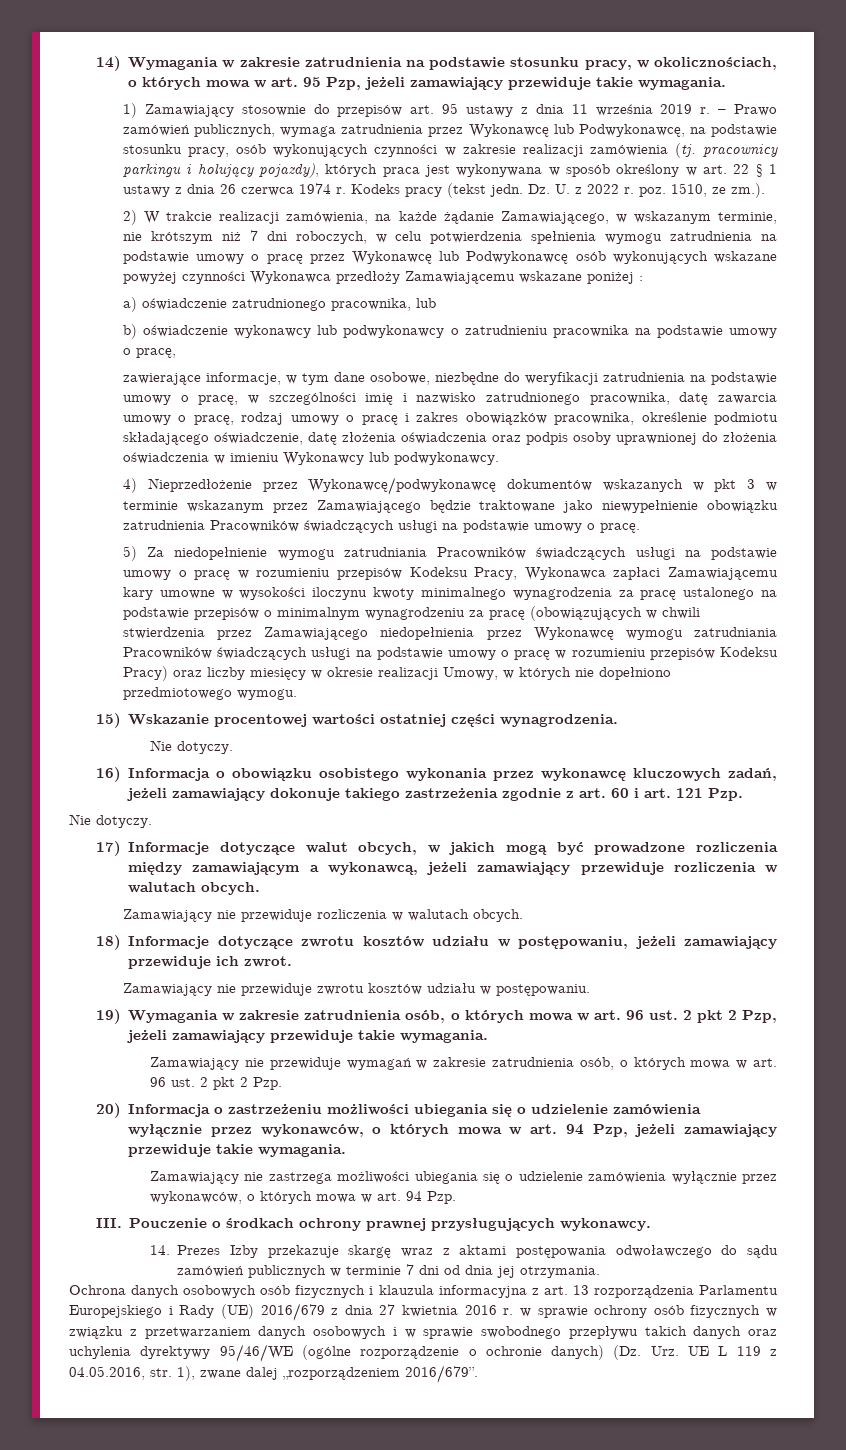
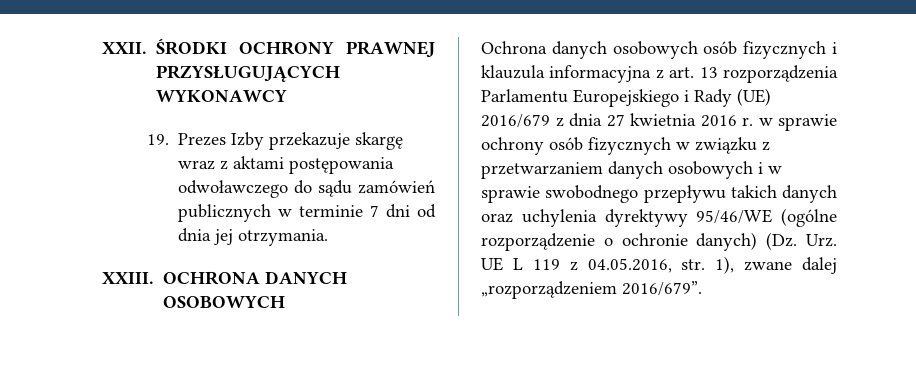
- 14) Wymagania w zakresie zatrudnienia na podstawie stosunku pracy, w okolicznościach, o których mowa w art. 95 Pzp, jeżeli zamawiający przewiduje takie wymagania.
- 1) Zamawiający stosownie do przepisów art. 95 ustawy z dnia 11 września 2019 r. – Prawo zamówień publicznych, wymaga zatrudnienia przez Wykonawcę lub Podwykonawcę, na podstawie stosunku pracy, osób wykonujących czynności w zakresie realizacji zamówienia (tj. pracownicy parkingu i holujący pojazdy), których praca jest wykonywana w sposób określony w art. 22 § 1 ustawy z dnia 26 czerwca 1974 r. Kodeks pracy (tekst jedn. Dz. U. z 2022 r. poz. 1510, ze zm.).
- 2) W trakcie realizacji zamówienia, na każde żądanie Zamawiającego, w wskazanym terminie, nie krótszym niż 7 dni roboczych, w celu potwierdzenia spełnienia wymogu zatrudnienia na podstawie umowy o pracę przez Wykonawcę lub Podwykonawcę osób wykonujących wskazane powyżej czynności Wykonawca przedłoży Zamawiającemu wskazane poniżej :
- a) oświadczenie zatrudnionego pracownika, lub
- b) oświadczenie wykonawcy lub podwykonawcy o zatrudnieniu pracownika na podstawie umowy o pracę,
- zawierające informacje, w tym dane osobowe, niezbędne do weryfikacji zatrudnienia na podstawie umowy o pracę, w szczególności imię i nazwisko zatrudnionego pracownika, datę zawarcia umowy o pracę, rodzaj umowy o pracę i zakres obowiązków pracownika, określenie podmiotu składającego oświadczenie, datę złożenia oświadczenia oraz podpis osoby uprawnionej do złożenia oświadczenia w imieniu Wykonawcy lub podwykonawcy.
- 4) Nieprzedłożenie przez Wykonawcę/podwykonawcę dokumentów wskazanych w pkt 3 w terminie wskazanym przez Zamawiającego będzie traktowane jako niewypełnienie obowiązku zatrudnienia Pracowników świadczących usługi na podstawie umowy o pracę.
- 5) Za niedopełnienie wymogu zatrudniania Pracowników świadczących usługi na podstawie umowy o pracę w rozumieniu przepisów Kodeksu Pracy, Wykonawca zapłaci Zamawiającemu kary umowne w wysokości iloczynu kwoty minimalnego wynagrodzenia za pracę ustalonego na podstawie przepisów o minimalnym wynagrodzeniu za pracę (obowiązujących w chwili stwierdzenia przez Zamawiającego niedopełnienia przez Wykonawcę wymogu zatrudniania Pracowników świadczących usługi na podstawie umowy o pracę w rozumieniu przepisów Kodeksu Pracy) oraz liczby miesięcy w okresie realizacji Umowy, w których nie dopełniono przedmiotowego wymogu.
- 15) Wskazanie procentowej wartości ostatniej części wynagrodzenia.
- Nie dotyczy.
- 16) Informacja o obowiązku osobistego wykonania przez wykonawcę kluczowych zadań, jeżeli zamawiający dokonuje takiego zastrzeżenia zgodnie z art. 60 i art. 121 Pzp.
- Nie dotyczy.
- 17) Informacje dotyczące walut obcych, w jakich mogą być prowadzone rozliczenia między zamawiającym a wykonawcą, jeżeli zamawiający przewiduje rozliczenia w walutach obcych.
- Zamawiający nie przewiduje rozliczenia w walutach obcych.
- 18) Informacje dotyczące zwrotu kosztów udziału w postępowaniu, jeżeli zamawiający przewiduje ich zwrot.
- Zamawiający nie przewiduje zwrotu kosztów udziału w postępowaniu.
- 19) Wymagania w zakresie zatrudnienia osób, o których mowa w art. 96 ust. 2 pkt 2 Pzp, jeżeli zamawiający przewiduje takie wymagania.
- Zamawiający nie przewiduje wymagań w zakresie zatrudnienia osób, o których mowa w art. 96 ust. 2 pkt 2 Pzp.
- 20) Informacja o zastrzeżeniu możliwości ubiegania się o udzielenie zamówienia wyłącznie przez wykonawców, o których mowa w art. 94 Pzp, jeżeli zamawiający przewiduje takie wymagania.
- Zamawiający nie zastrzega możliwości ubiegania się o udzielenie zamówienia wyłącznie przez wykonawców, o których mowa w art. 94 Pzp.
- III. Pouczenie o środkach ochrony prawnej przysługujących wykonawcy.
- 14. Prezes Izby przekazuje skargę wraz z aktami postępowania odwoławczego do sądu zamówień publicznych w terminie 7 dni od dnia jej otrzymania.
+ XXII. ŚRODKI OCHRONY PRAWNEJ PRZYSŁUGUJĄCYCH WYKONAWCY
+ 19. Prezes Izby przekazuje skargę wraz z aktami postępowania odwoławczego do sądu zamówień publicznych w terminie 7 dni od dnia jej otrzymania.
+ XXIII. OCHRONA DANYCH OSOBOWYCH

